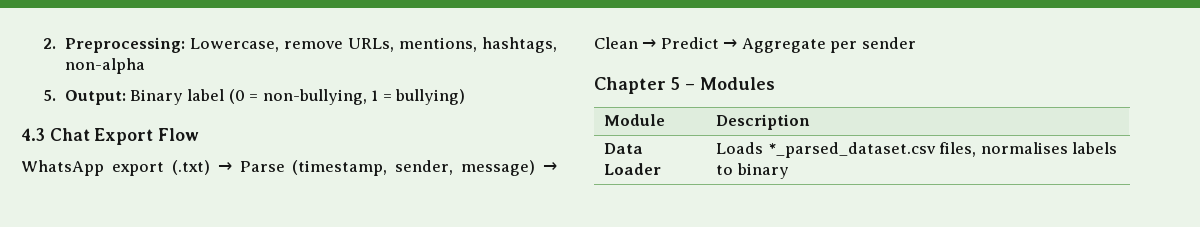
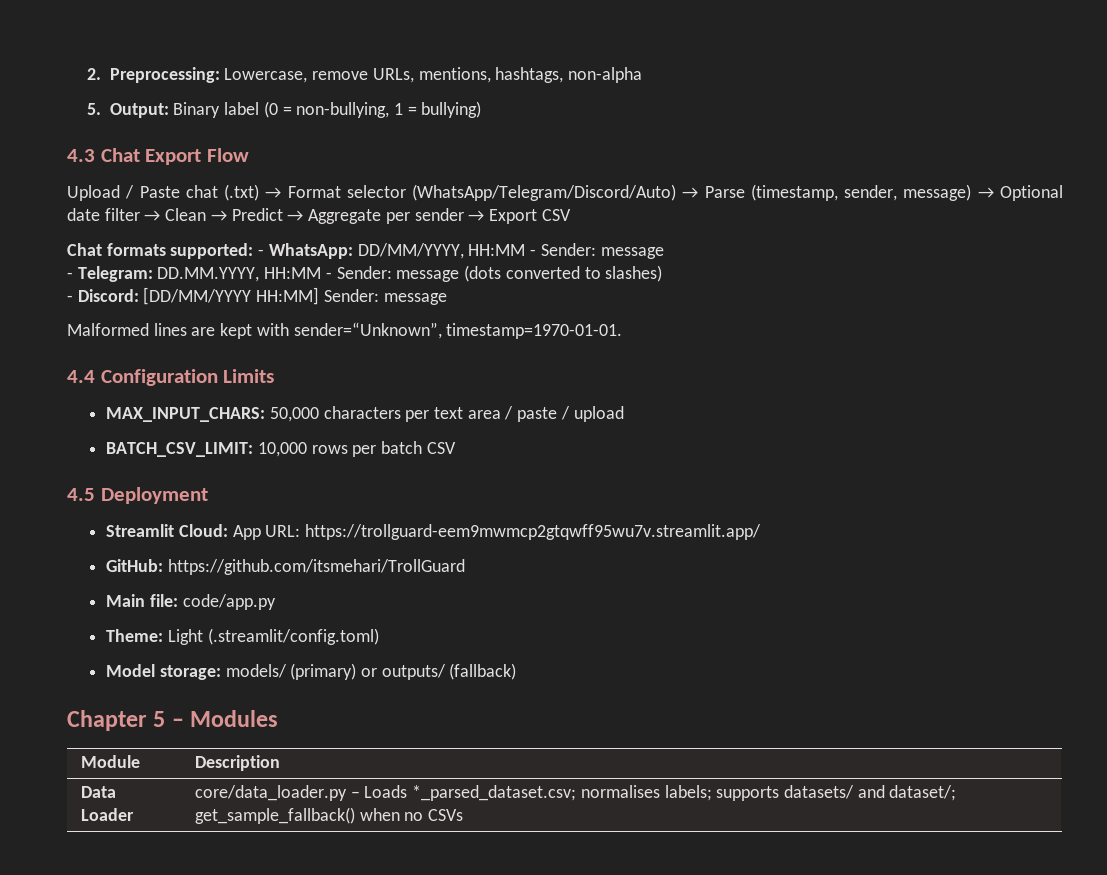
- WhatsApp export (.txt) → Parse (timestamp, sender, message) → Clean → Predict → Aggregate per sender
+ Upload / Paste chat (.txt) → Format selector (WhatsApp/Telegram/Discord/Auto) → Parse (timestamp, sender, message) → Optional date filter → Clean → Predict → Aggregate per sender → Export CSV
+ Chat formats supported: - WhatsApp: DD/MM/YYYY, HH:MM - Sender: message
+ - Telegram: DD.MM.YYYY, HH:MM - Sender: message (dots converted to slashes)
+ - Discord: [DD/MM/YYYY HH:MM] Sender: message
+ Malformed lines are kept with sender=“Unknown”, timestamp=1970-01-01.
+ 4.4 Configuration Limits
+ MAX_INPUT_CHARS: 50,000 characters per text area / paste / upload
+ BATCH_CSV_LIMIT: 10,000 rows per batch CSV
+ 4.5 Deployment
+ Streamlit Cloud: App URL: https://trollguard-eem9mwmcp2gtqwff95wu7v.streamlit.app/
+ GitHub: https://github.com/itsmehari/TrollGuard
+ Main file: code/app.py
+ Theme: Light (.streamlit/config.toml)
+ Model storage: models/ (primary) or outputs/ (fallback)
- Data Loader | Loads *_parsed_dataset.csv files, normalises labels to binary
+ Data Loader | core/data_loader.py – Loads *_parsed_dataset.csv; normalises labels; supports datasets/ and dataset/; get_sample_fallback() when no CSVs

